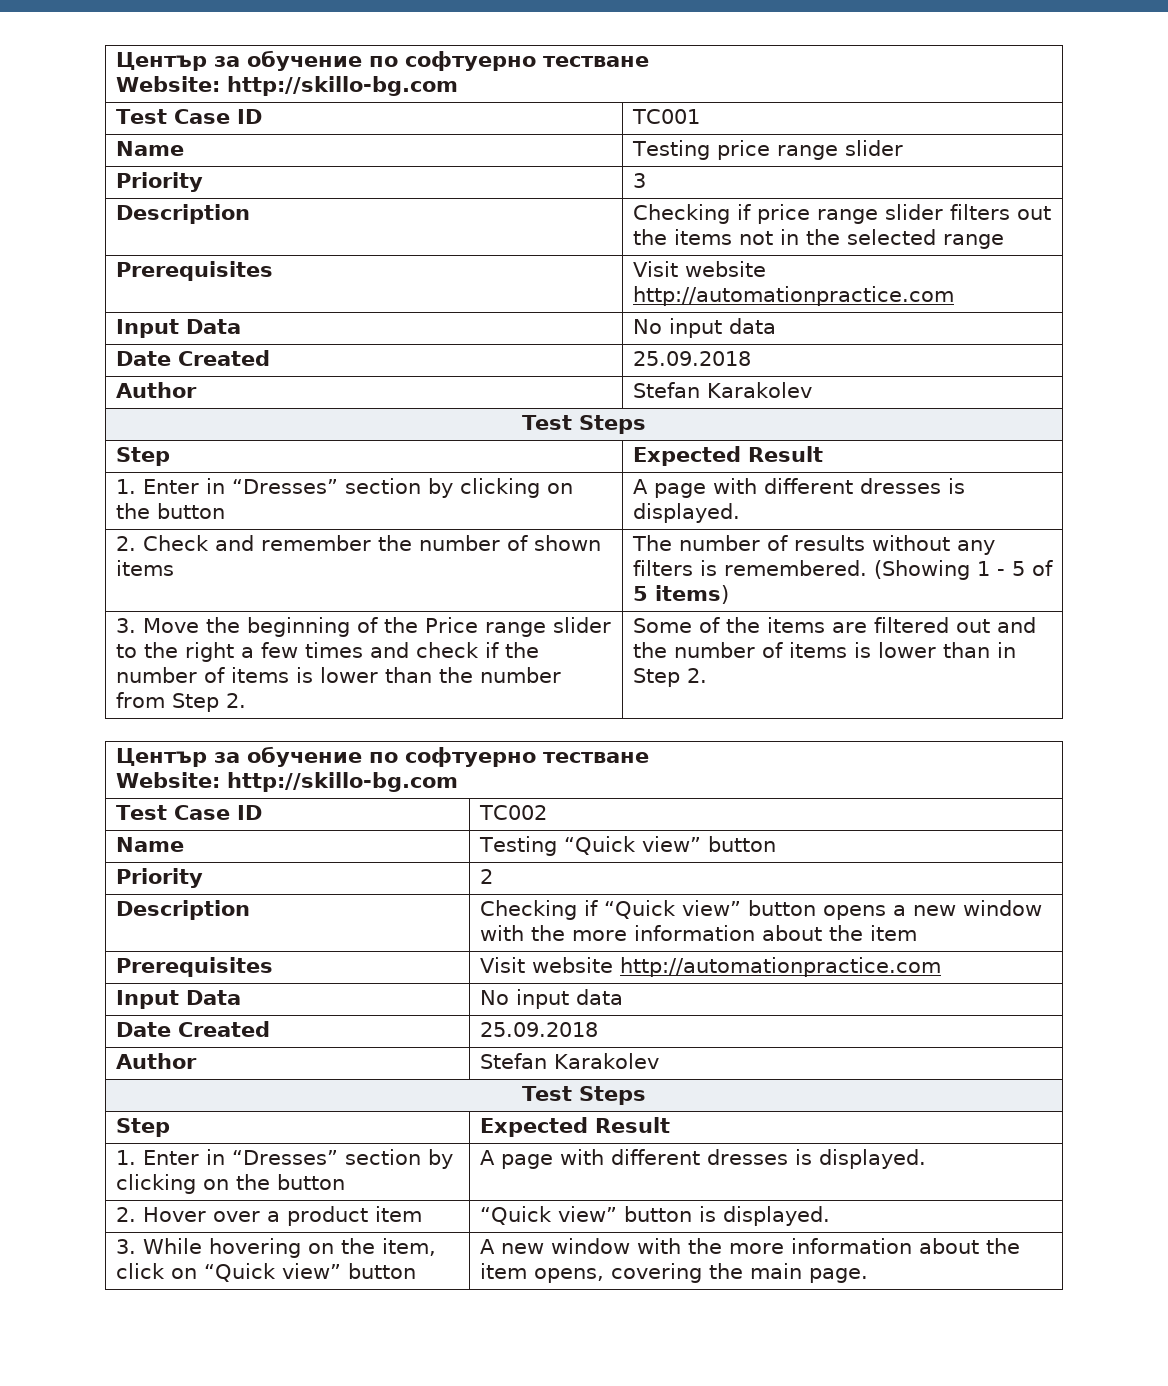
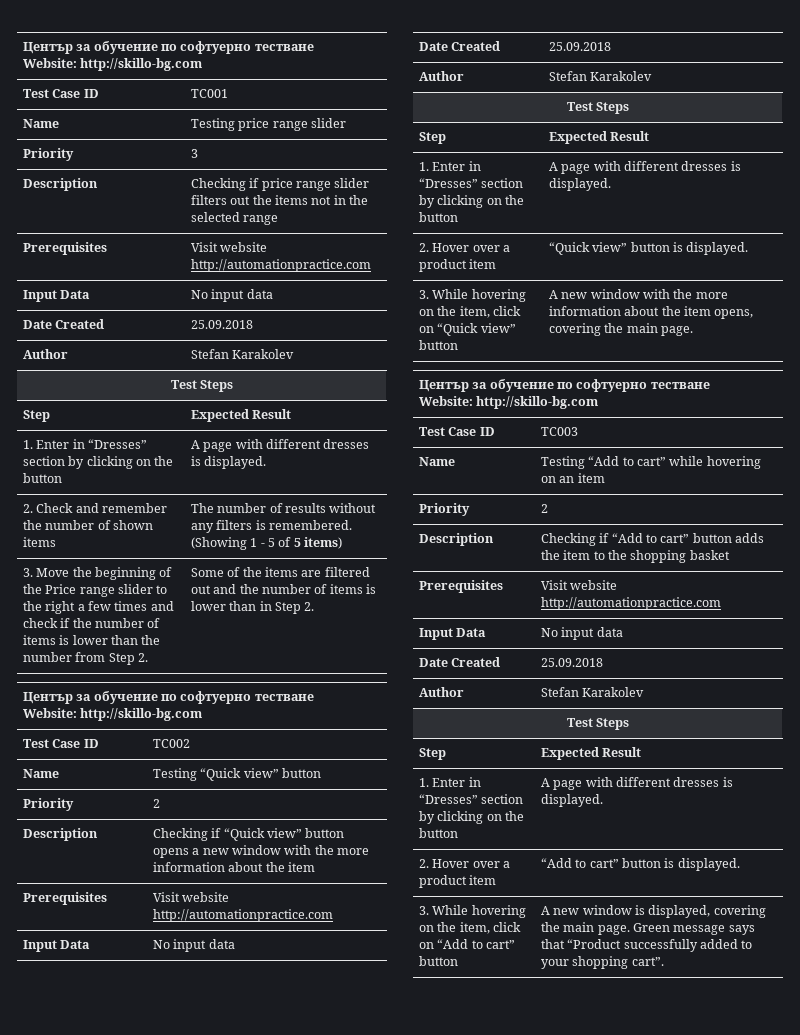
  3. While hovering on the item, click on “Quick view” button | A new window with the more information about the item opens, covering the main page.
+ Център за обучение по софтуерно тестване
+ Website: http://skillo-bg.com
+ Test Case ID | TC003
+ Name | Testing “Add to cart” while hovering on an item
+ Priority | 2
+ Description | Checking if “Add to cart” button adds the item to the shopping basket
+ Prerequisites | Visit website http://automationpractice.com
+ Input Data | No input data
+ Date Created | 25.09.2018
+ Author | Stefan Karakolev
+ Test Steps
+ Step | Expected Result
+ 1. Enter in “Dresses” section by clicking on the button | A page with different dresses is displayed.
+ 2. Hover over a product item | “Add to cart” button is displayed.
+ 3. While hovering on the item, click on “Add to cart” button | A new window is displayed, covering the main page. Green message says that “Product successfully added to your shopping cart”.

